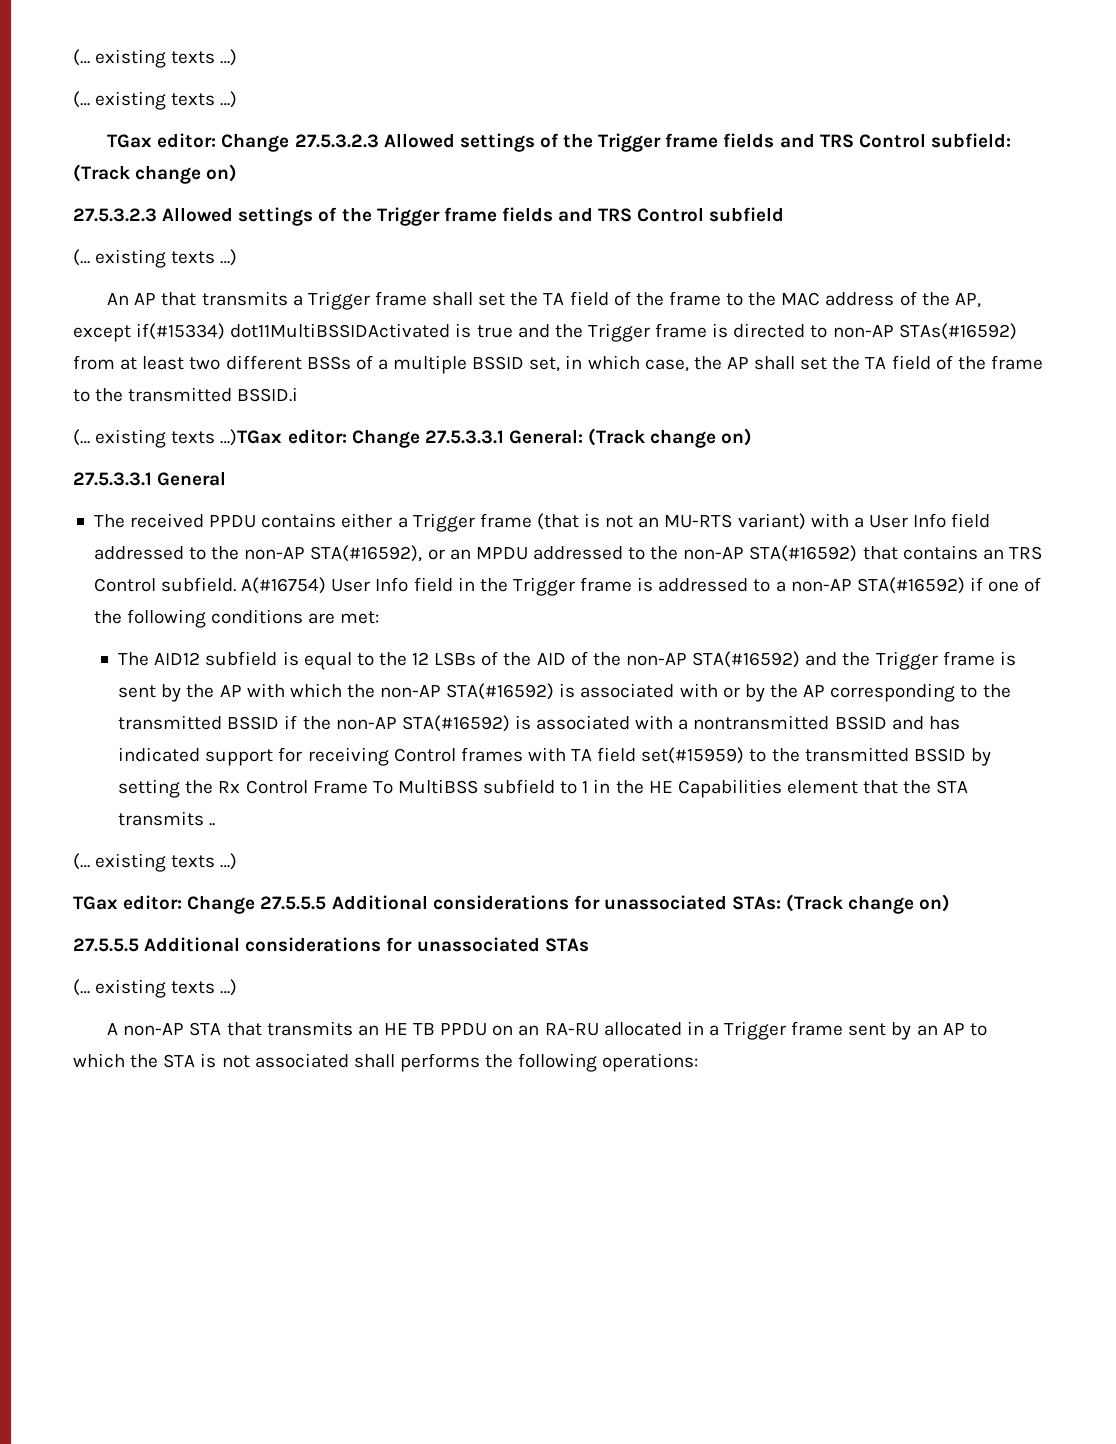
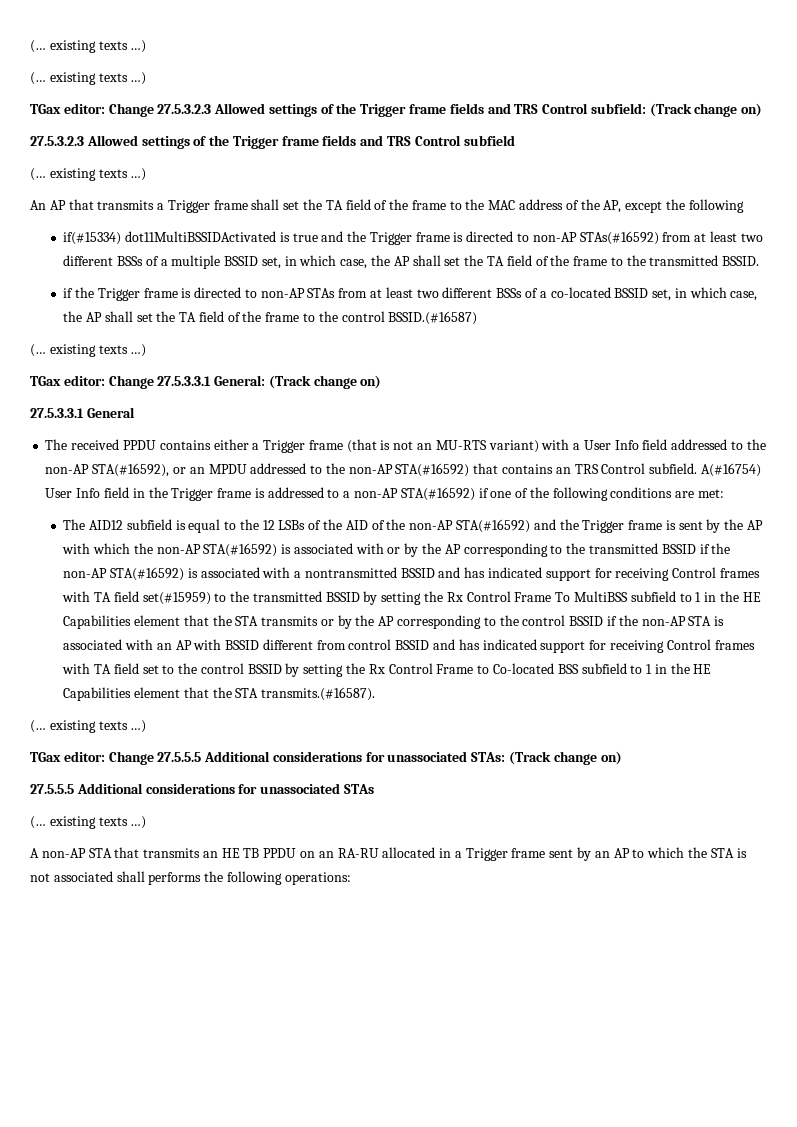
- An AP that transmits a Trigger frame shall set the TA field of the frame to the MAC address of the AP, except if(#15334) dot11MultiBSSIDActivated is true and the Trigger frame is directed to non-AP STAs(#16592) from at least two different BSSs of a multiple BSSID set, in which case, the AP shall set the TA field of the frame to the transmitted BSSID.i
- (… existing texts …)TGax editor:
+ An AP that transmits a Trigger frame shall set the TA field of the frame to the MAC address of the AP, except the following
+ if(#15334) dot11MultiBSSIDActivated is true and the Trigger frame is directed to non-AP STAs(#16592) from at least two different BSSs of a multiple BSSID set, in which case, the AP shall set the TA field of the frame to the transmitted BSSID.
+ if the Trigger frame is directed to non-AP STAs from at least two different BSSs of a co-located BSSID set, in which case, the AP shall set the TA field of the frame to the control BSSID.(#16587)
+ (… existing texts …)
+ TGax editor:
- The AID12 subfield is equal to the 12 LSBs of the AID of the non-AP STA(#16592) and the Trigger frame is sent by the AP with which the non-AP STA(#16592) is associated with or by the AP corresponding to the transmitted BSSID if the non-AP STA(#16592) is associated with a nontransmitted BSSID and has indicated support for receiving Control frames with TA field set(#15959) to the transmitted BSSID by setting the Rx Control Frame To MultiBSS subfield to 1 in the HE Capabilities element that the STA transmits ..
+ The AID12 subfield is equal to the 12 LSBs of the AID of the non-AP STA(#16592) and the Trigger frame is sent by the AP with which the non-AP STA(#16592) is associated with or by the AP corresponding to the transmitted BSSID if the non-AP STA(#16592) is associated with a nontransmitted BSSID and has indicated support for receiving Control frames with TA field set(#15959) to the transmitted BSSID by setting the Rx Control Frame To MultiBSS subfield to 1 in the HE Capabilities element that the STA transmits or by the AP corresponding to the control BSSID if the non-AP STA is associated with an AP with BSSID different from control BSSID and has indicated support for receiving Control frames with TA field set to the control BSSID by setting the Rx Control Frame to Co-located BSS subfield to 1 in the HE Capabilities element that the STA transmits.(#16587).

